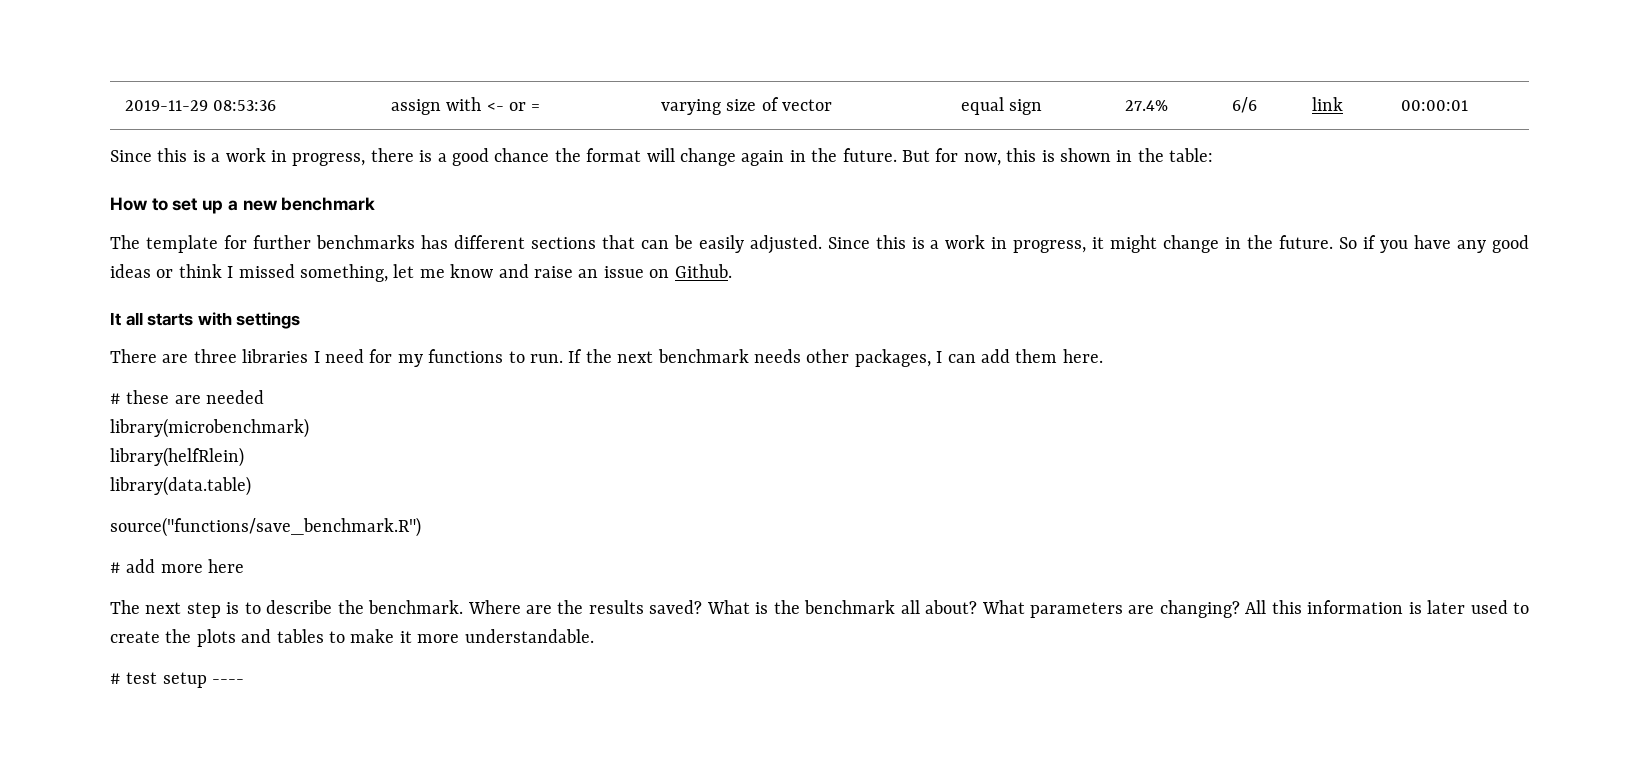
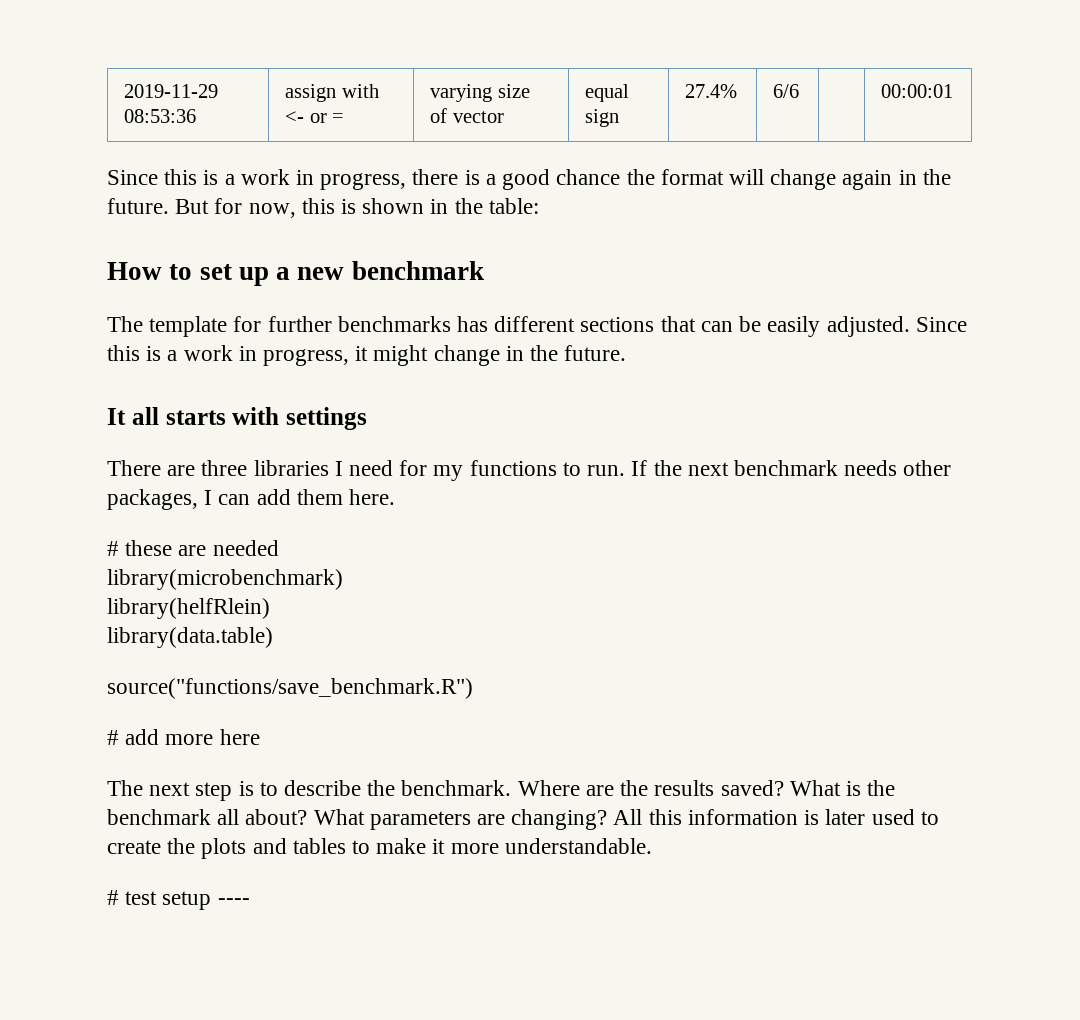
- 2019-11-29 08:53:36 | assign with <- or = | varying size of vector | equal sign | 27.4% | 6/6 | link | 00:00:01
+ 2019-11-29 08:53:36 | assign with <- or = | varying size of vector | equal sign | 27.4% | 6/6 | | 00:00:01
- So if you have any good ideas or think I missed something, let me know and raise an issue on Github.

